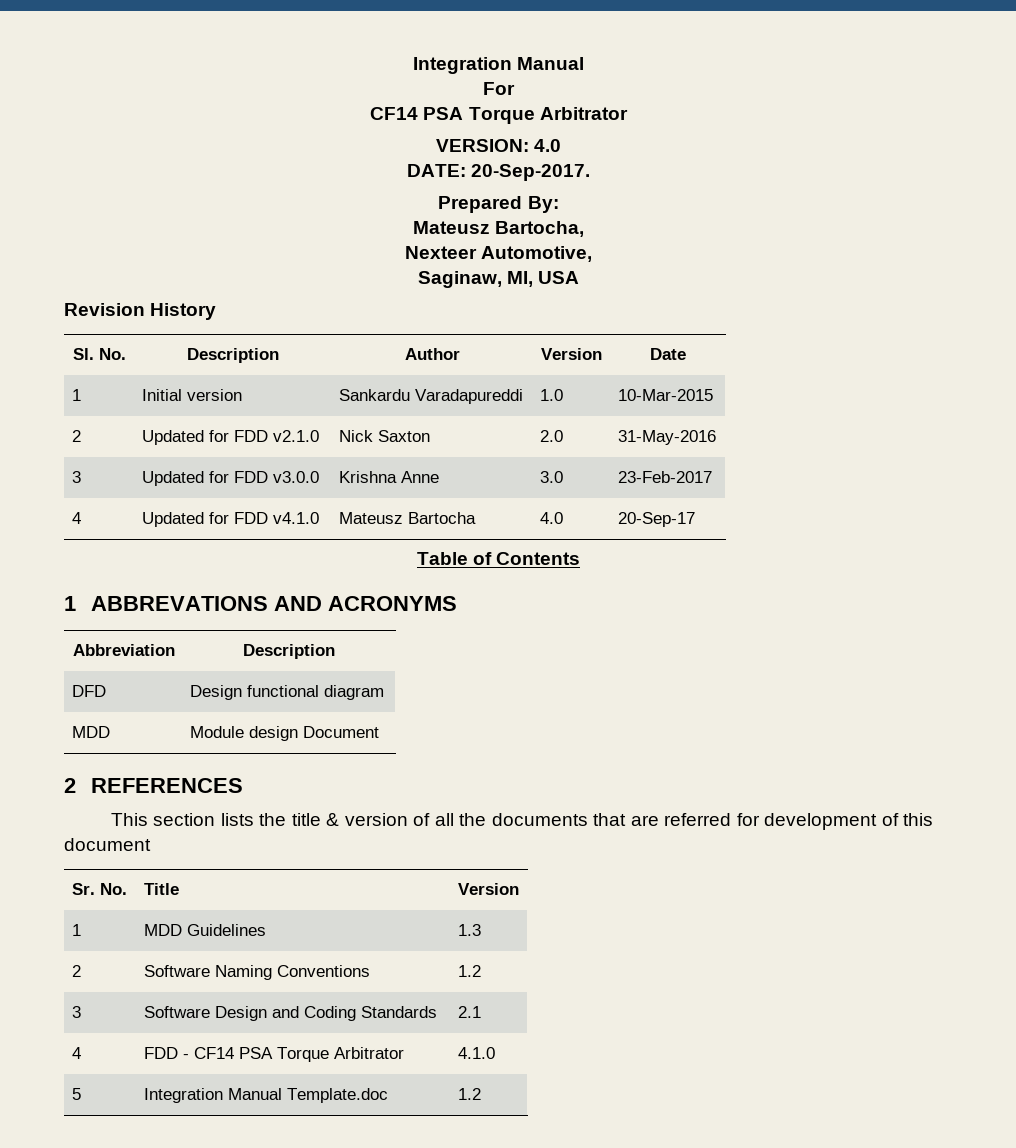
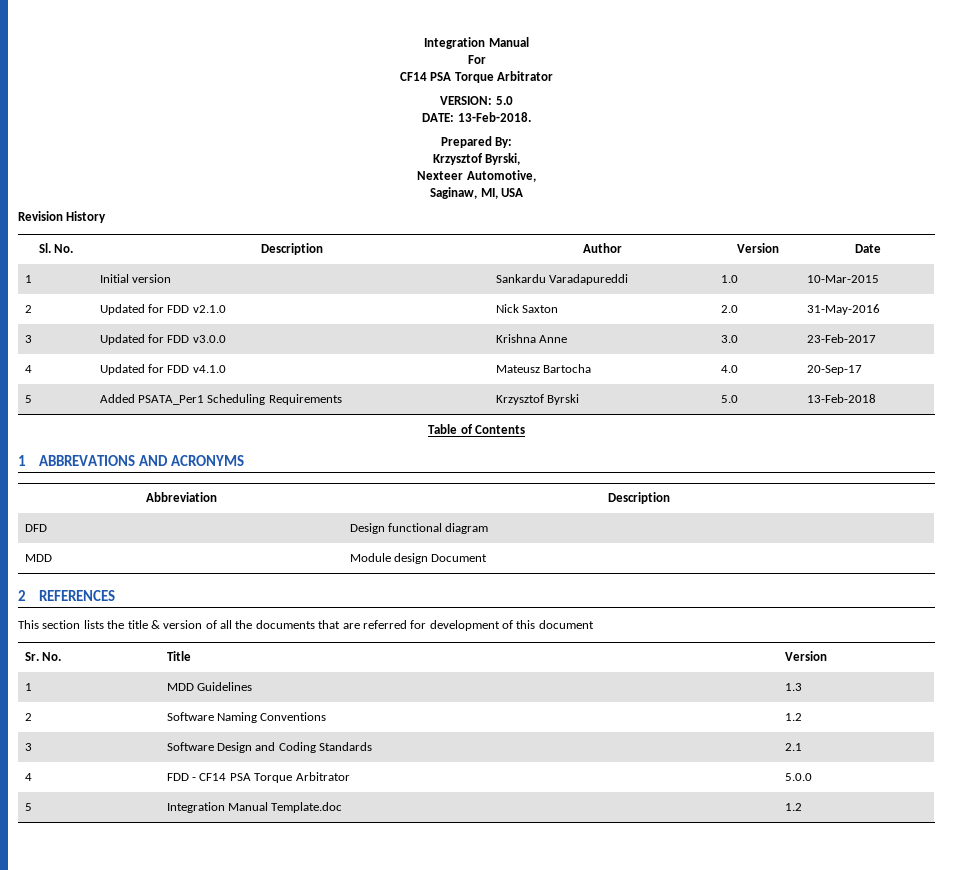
- VERSION: 4.0
+ VERSION: 5.0
- DATE: 20-Sep-2017.
+ DATE: 13-Feb-2018.
- Mateusz Bartocha,
+ Krzysztof Byrski,
+ 5 | Added PSATA_Per1 Scheduling Requirements | Krzysztof Byrski | 5.0 | 13-Feb-2018
- 4 | FDD - CF14 PSA Torque Arbitrator | 4.1.0
+ 4 | FDD - CF14 PSA Torque Arbitrator | 5.0.0

